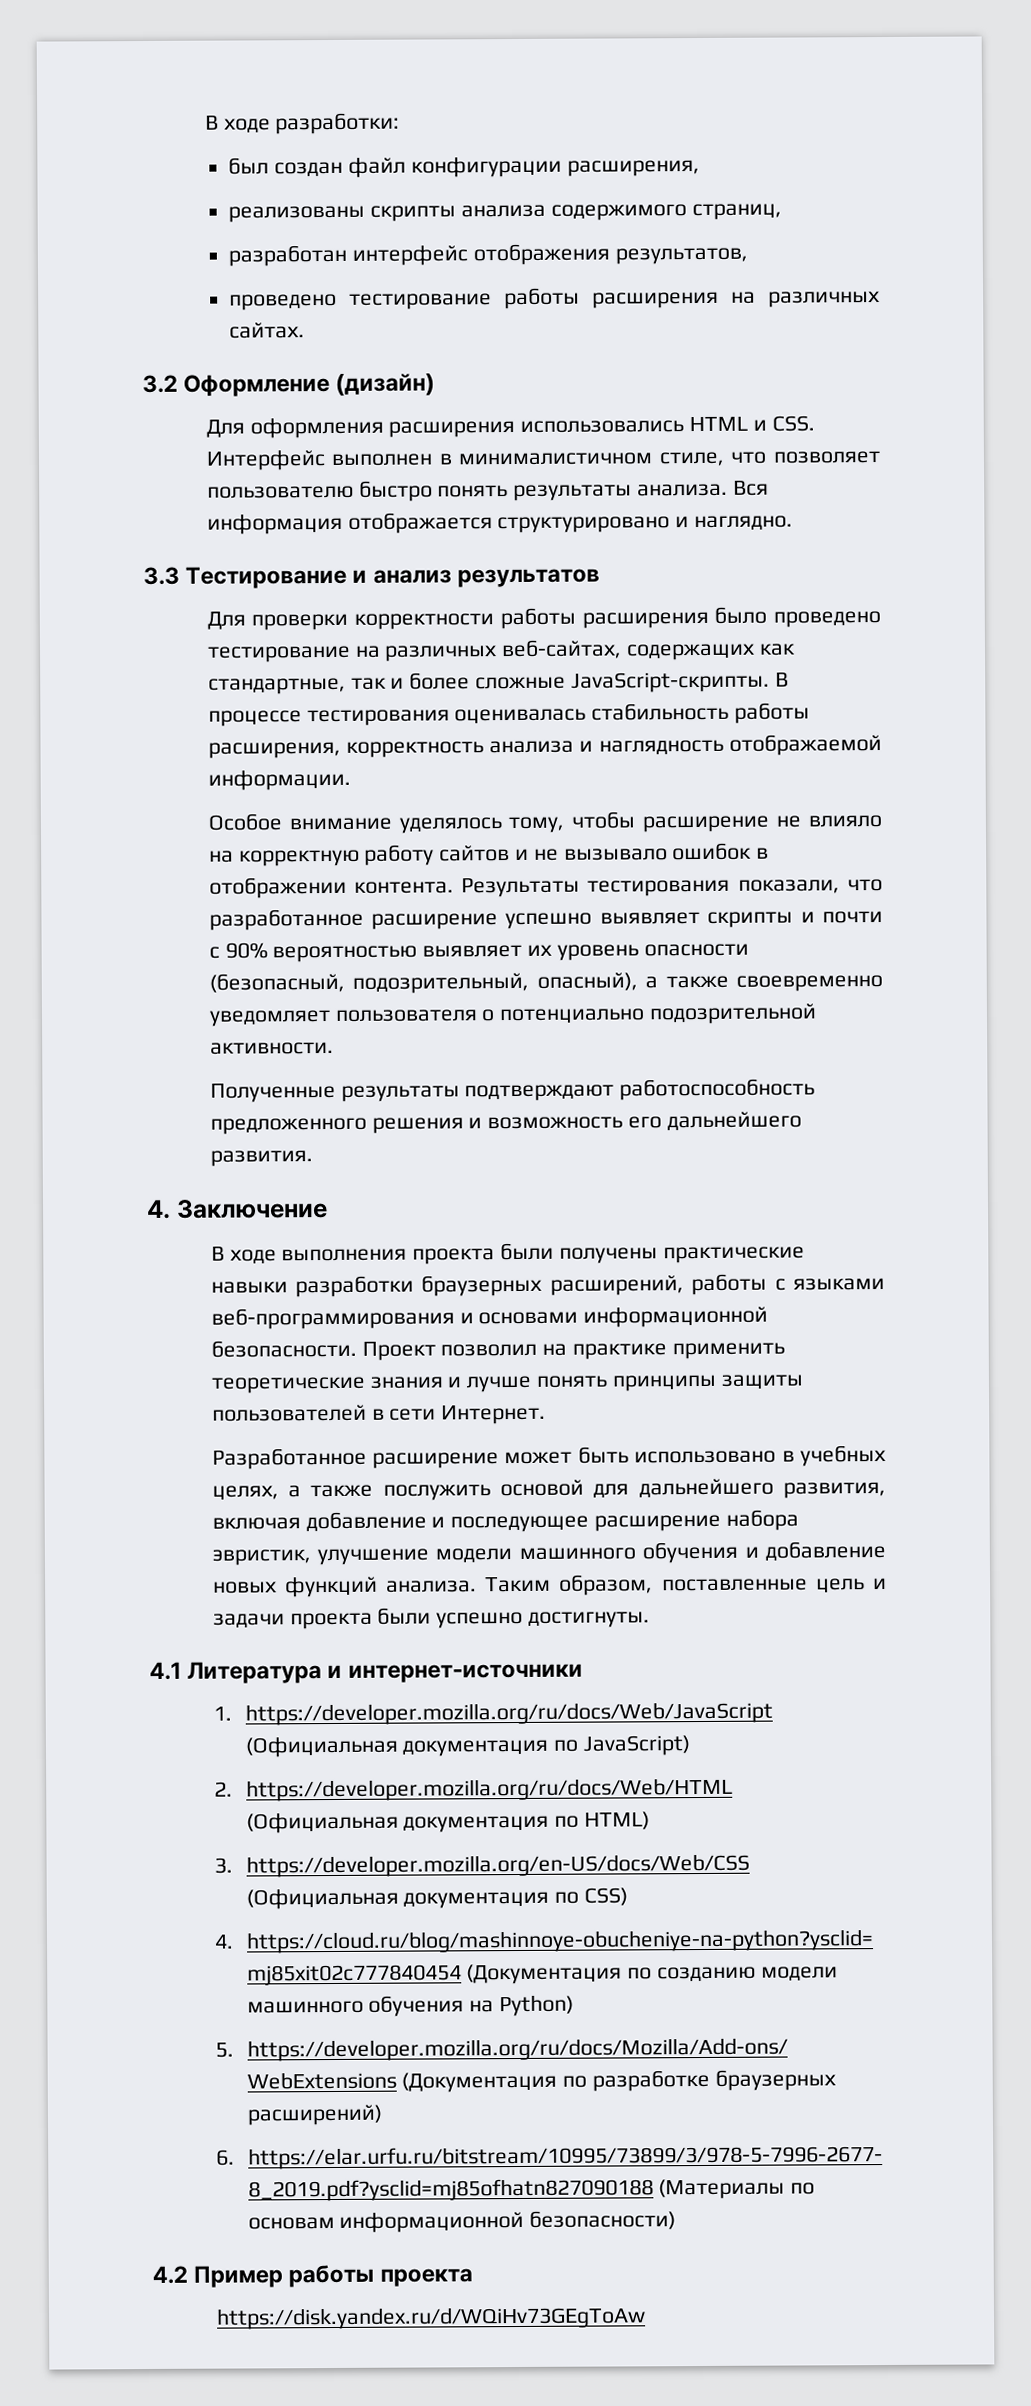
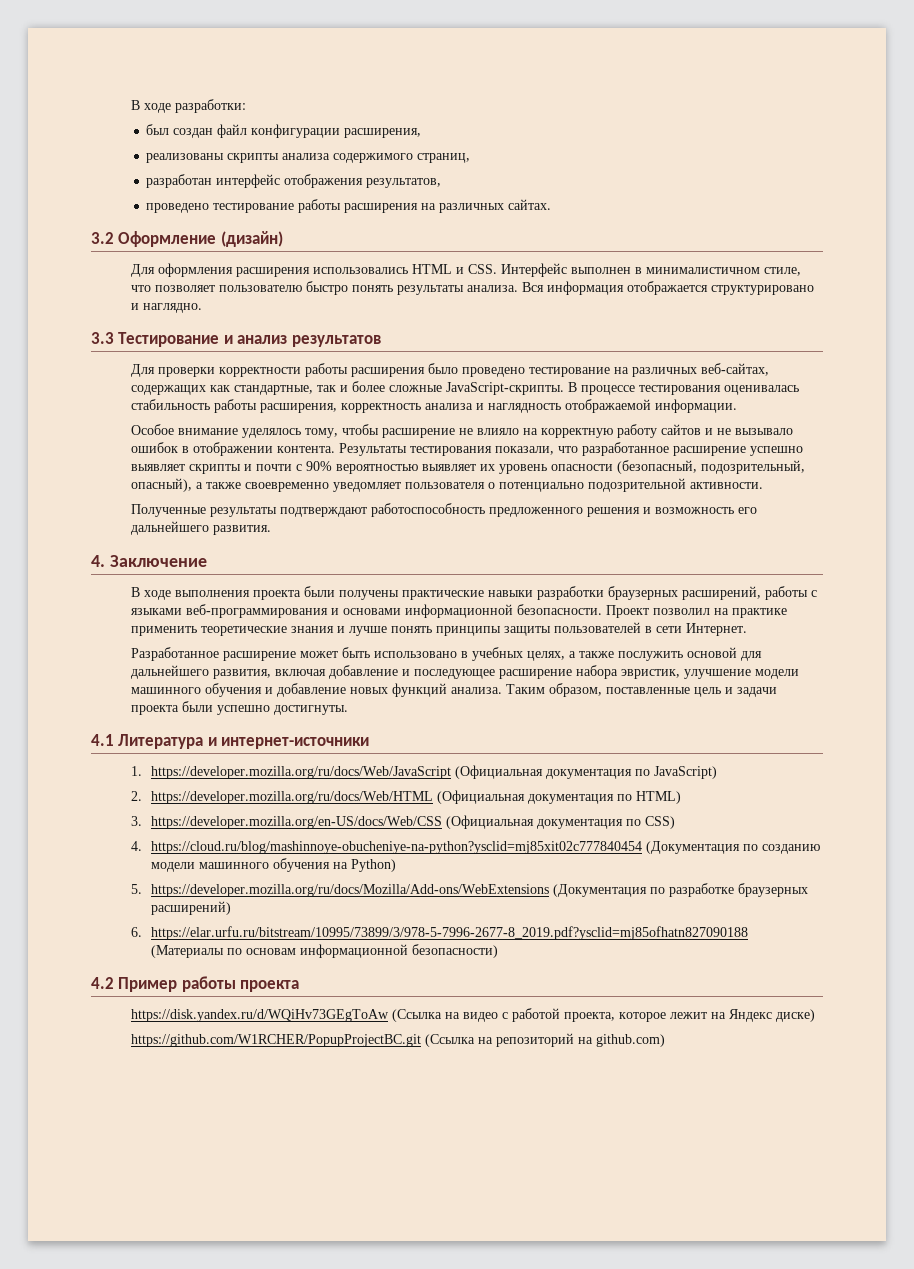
- https://disk.yandex.ru/d/WQiHv73GEgToAw
+ https://disk.yandex.ru/d/WQiHv73GEgToAw (Ссылка на видео с работой проекта, которое лежит на Яндекс диске)
+ https://github.com/W1RCHER/PopupProjectBC.git (Ссылка на репозиторий на github.com)

